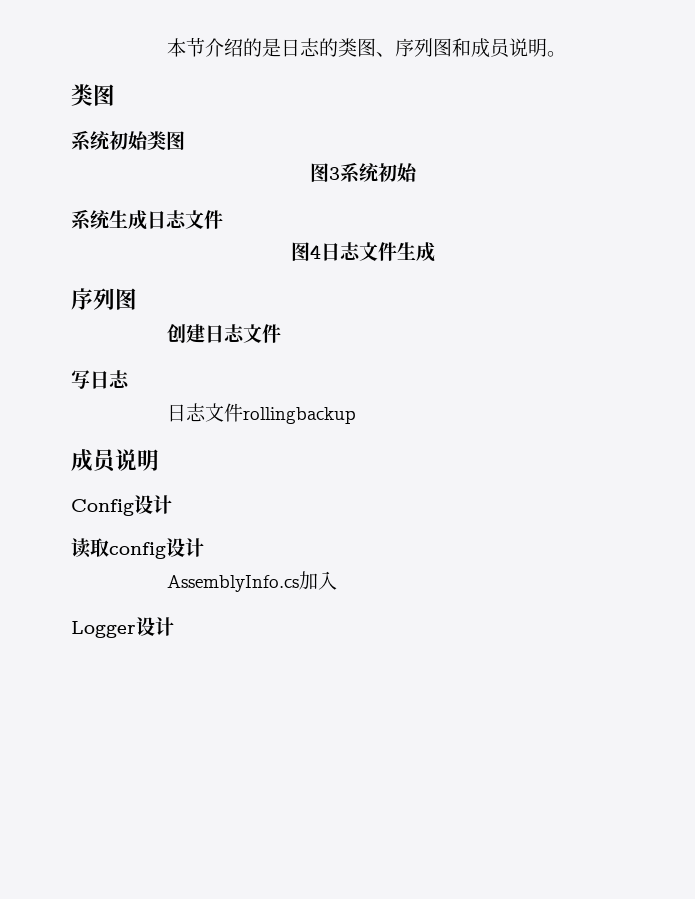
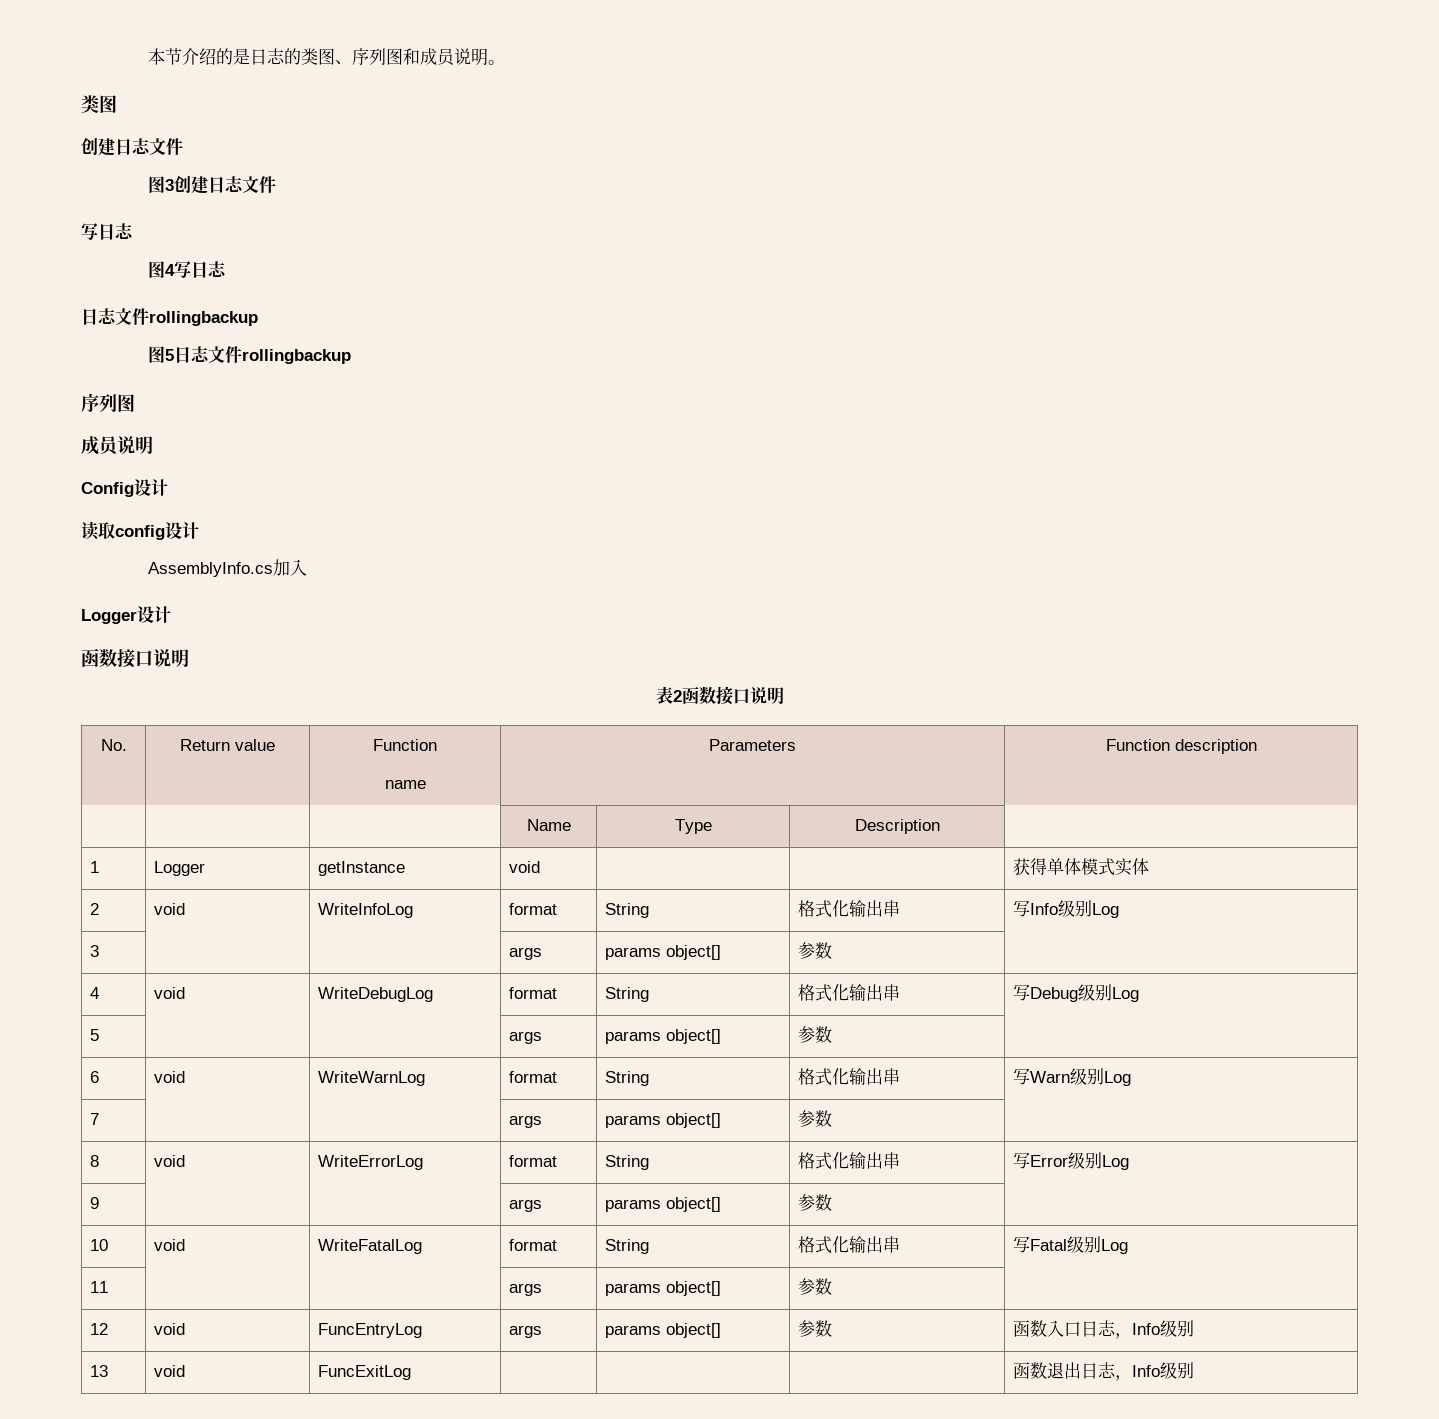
  本节介绍的是日志的类图、序列图和成员说明。
  类图
- 系统初始类图
- 图3系统初始
- 系统生成日志文件
- 图4日志文件生成
- 序列图
  创建日志文件
+ 图3创建日志文件
+ 图4写日志
  日志文件rollingbackup
+ 图5日志文件rollingbackup
+ 序列图
  Logger设计
+ 函数接口说明
+ 表2函数接口说明
+ No. | Return value | Function
+ name | Parameters | Function description
+ | | | Name | Type | Description |
+ 1 | Logger | getInstance | void | | | 获得单体模式实体
+ 2 | void | WriteInfoLog | format | String | 格式化输出串 | 写Info级别Log
+ 3 | | | args | params object[] | 参数 |
+ 4 | void | WriteDebugLog | format | String | 格式化输出串 | 写Debug级别Log
+ 5 | | | args | params object[] | 参数 |
+ 6 | void | WriteWarnLog | format | String | 格式化输出串 | 写Warn级别Log
+ 7 | | | args | params object[] | 参数 |
+ 8 | void | WriteErrorLog | format | String | 格式化输出串 | 写Error级别Log
+ 9 | | | args | params object[] | 参数 |
+ 10 | void | WriteFatalLog | format | String | 格式化输出串 | 写Fatal级别Log
+ 11 | | | args | params object[] | 参数 |
+ 12 | void | FuncEntryLog | args | params object[] | 参数 | 函数入口日志，Info级别
+ 13 | void | FuncExitLog | | | | 函数退出日志，Info级别

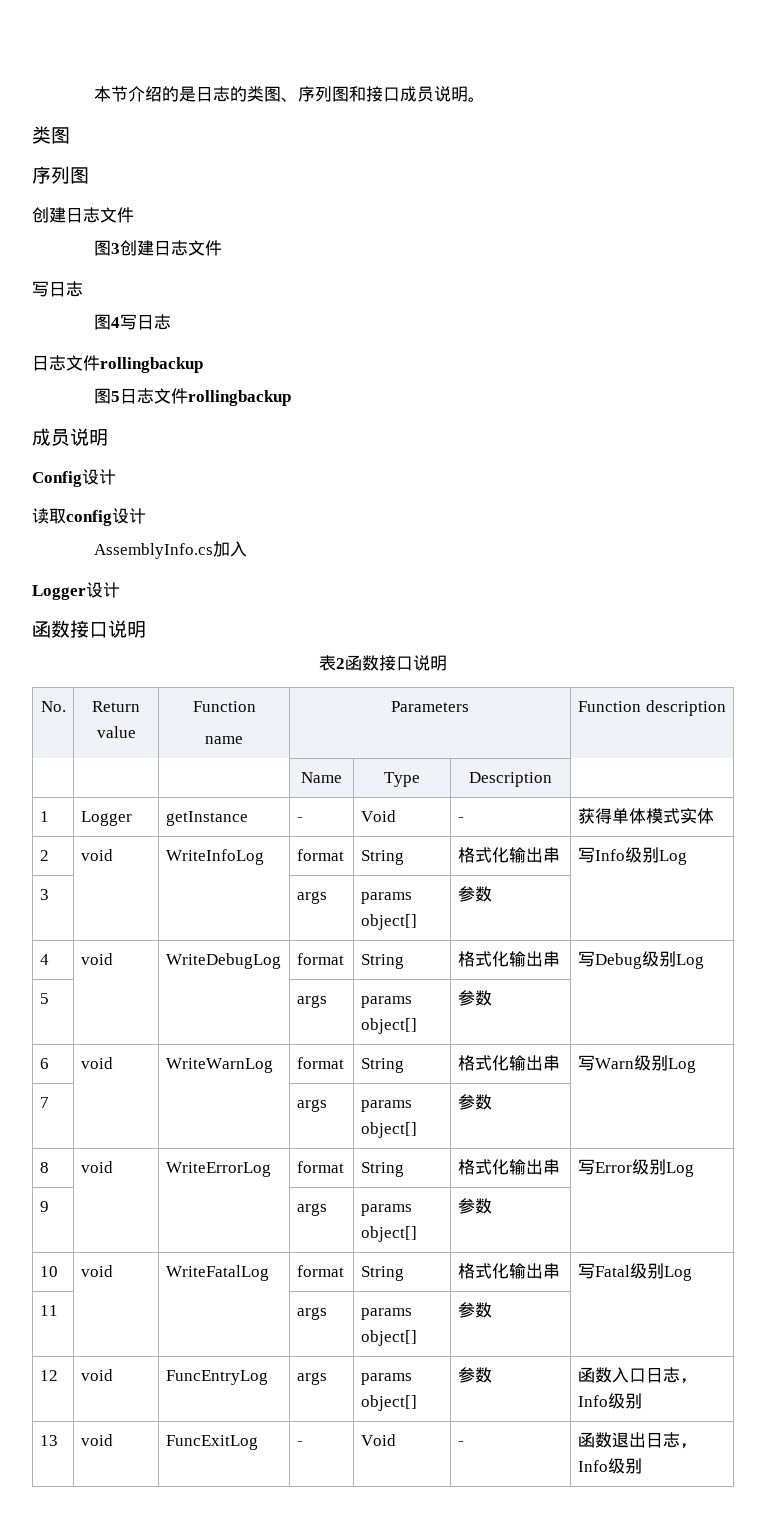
- 本节介绍的是日志的类图、序列图和成员说明。
+ 本节介绍的是日志的类图、序列图和接口成员说明。
  类图
+ 序列图
  图5日志文件rollingbackup
- 序列图
- 1 | Logger | getInstance | void | | | 获得单体模式实体
+ 1 | Logger | getInstance | - | Void | - | 获得单体模式实体
- 13 | void | FuncExitLog | | | | 函数退出日志，Info级别
+ 13 | void | FuncExitLog | - | Void | - | 函数退出日志，Info级别

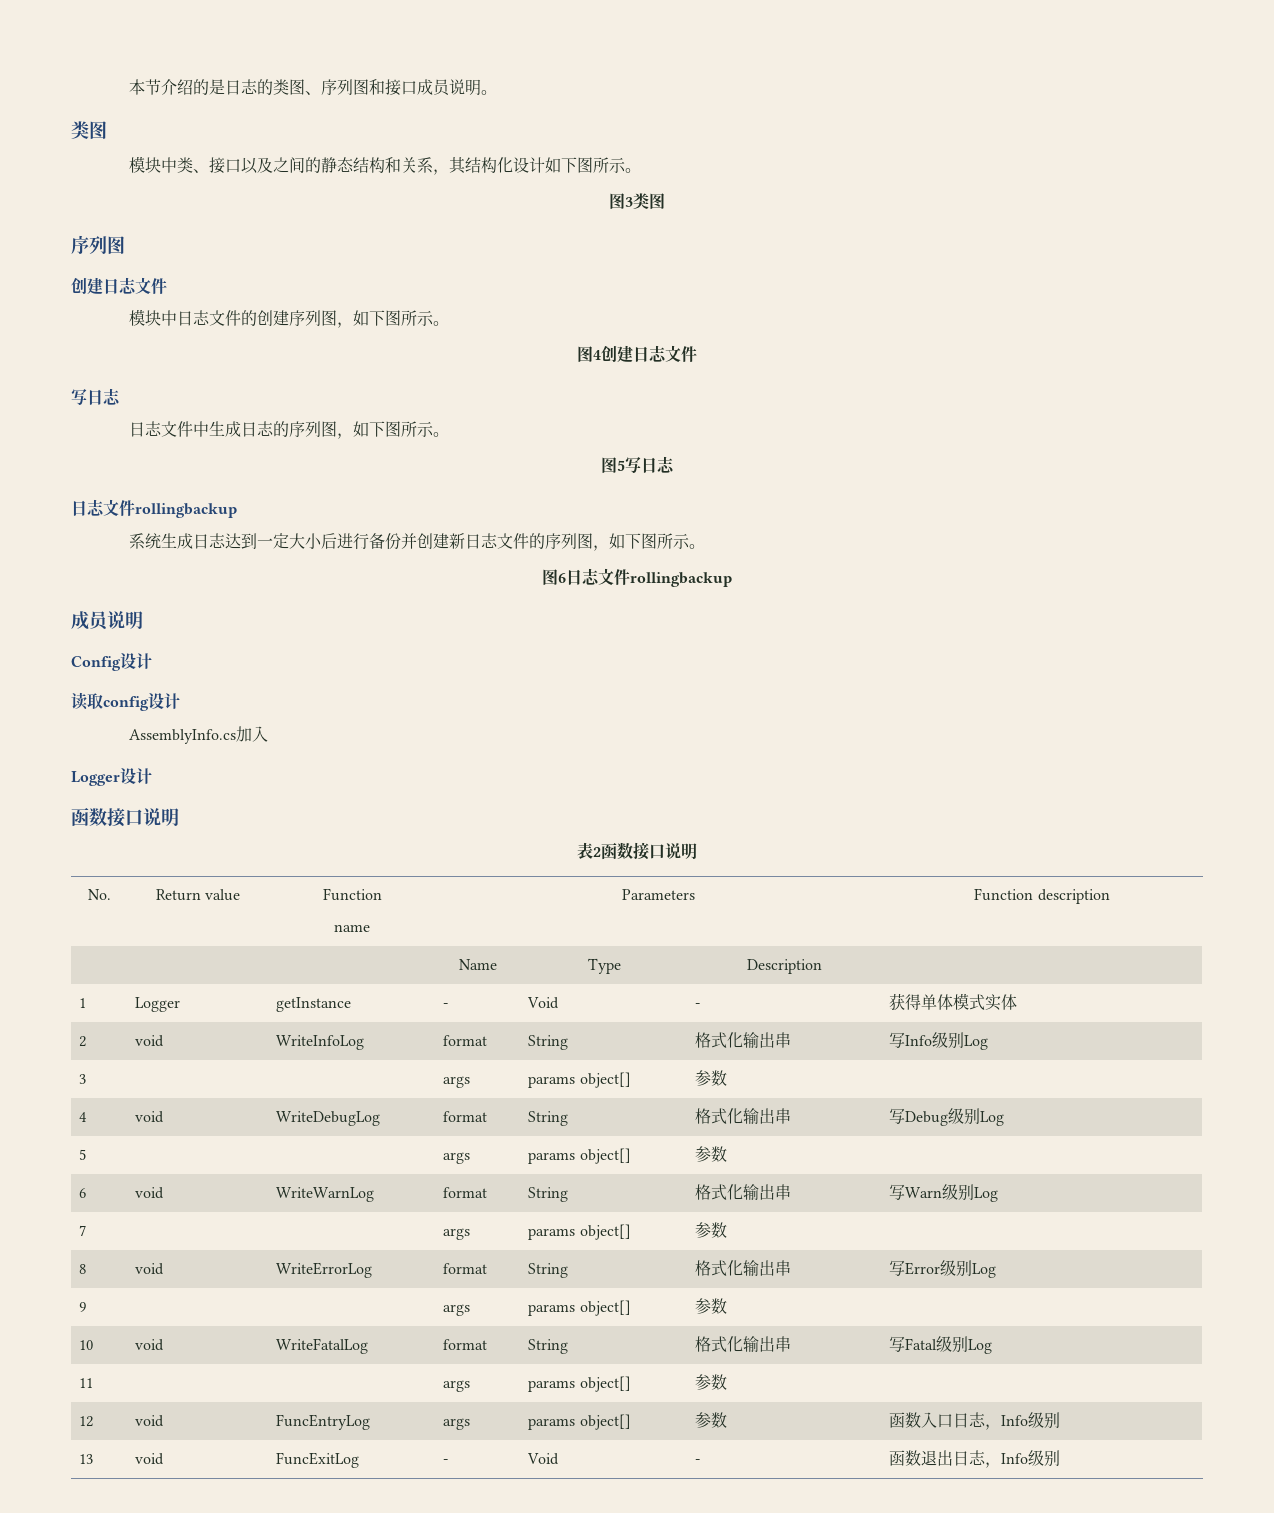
+ 模块中类、接口以及之间的静态结构和关系，其结构化设计如下图所示。
+ 图3类图
- 图3创建日志文件
+ 模块中日志文件的创建序列图，如下图所示。
+ 图4创建日志文件
- 图4写日志
+ 日志文件中生成日志的序列图，如下图所示。
+ 图5写日志
- 图5日志文件rollingbackup
+ 系统生成日志达到一定大小后进行备份并创建新日志文件的序列图，如下图所示。
+ 图6日志文件rollingbackup

